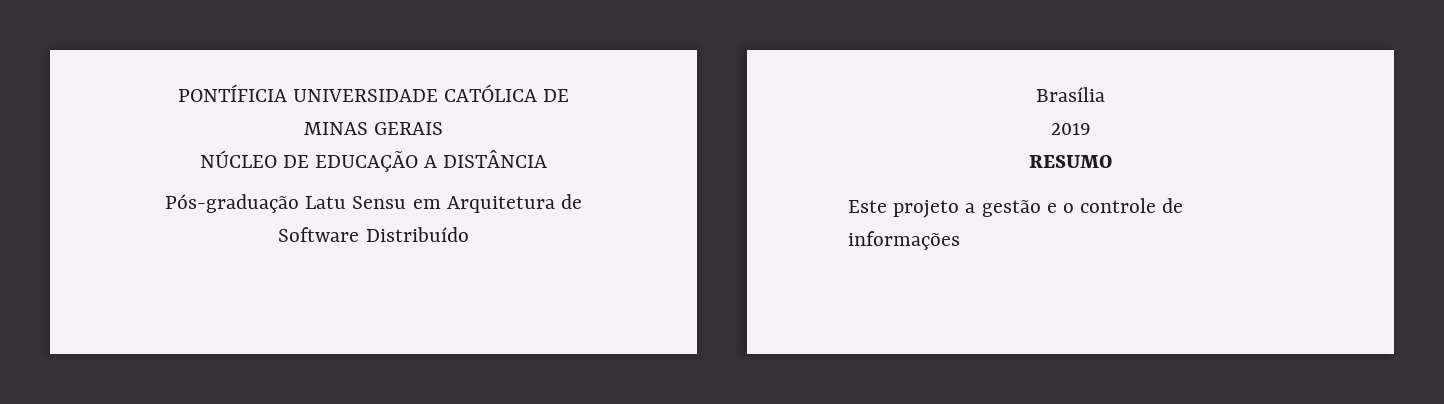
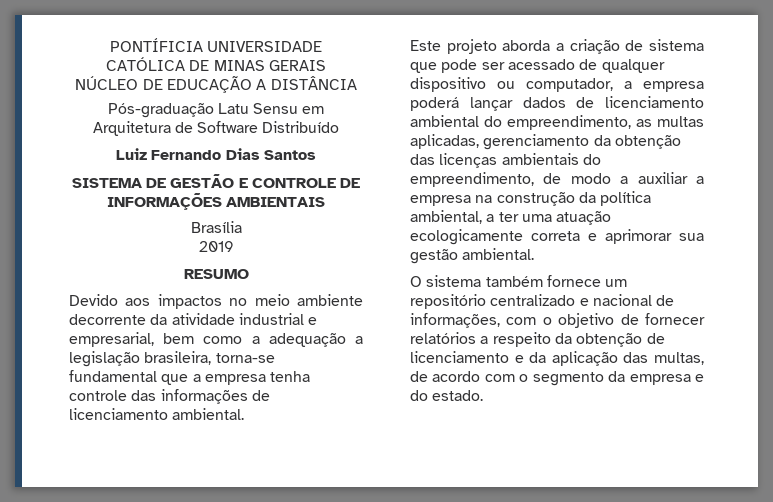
+ Luiz Fernando Dias Santos
+ SISTEMA DE GESTÃO E CONTROLE DE INFORMAÇÕES AMBIENTAIS
  Brasília
  2019
  RESUMO
- Este projeto a gestão e o controle de informações
+ Devido aos impactos no meio ambiente decorrente da atividade industrial e empresarial, bem como a adequação a legislação brasileira, torna-se fundamental que a empresa tenha controle das informações de licenciamento ambiental.
+ Este projeto aborda a criação de sistema que pode ser acessado de qualquer dispositivo ou computador, a empresa poderá lançar dados de licenciamento ambiental do empreendimento, as multas aplicadas, gerenciamento da obtenção das licenças ambientais do empreendimento, de modo a auxiliar a empresa na construção da política ambiental, a ter uma atuação ecologicamente correta e aprimorar sua gestão ambiental.
+ O sistema também fornece um repositório centralizado e nacional de informações, com o objetivo de fornecer relatórios a respeito da obtenção de licenciamento e da aplicação das multas, de acordo com o segmento da empresa e do estado.

